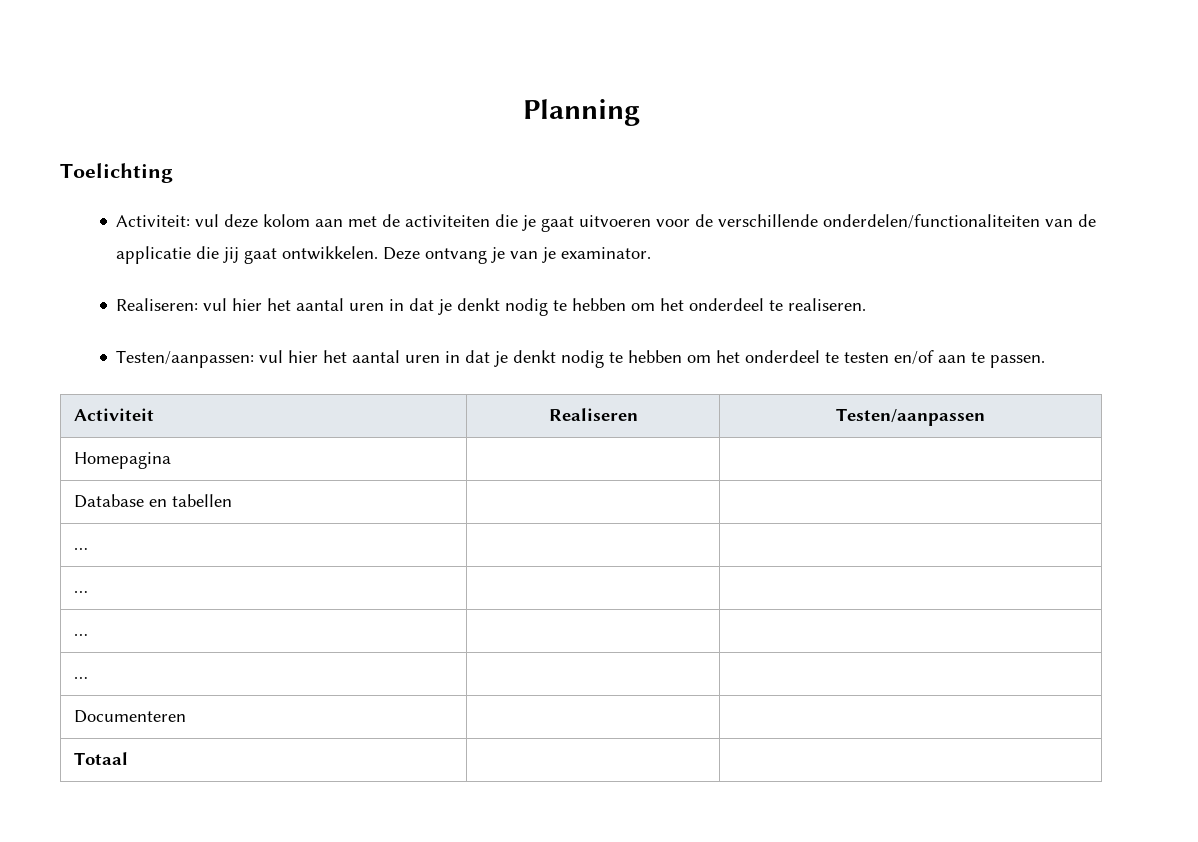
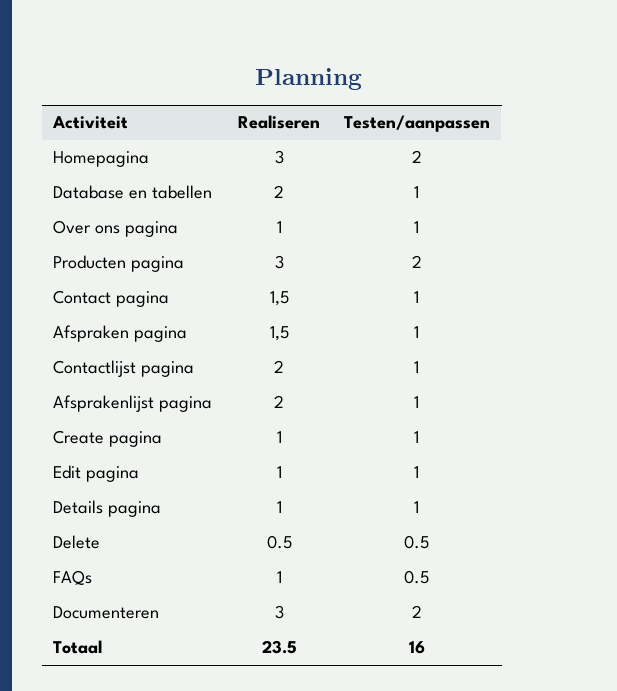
- Toelichting
- Activiteit: vul deze kolom aan met de activiteiten die je gaat uitvoeren voor de verschillende onderdelen/functionaliteiten van de applicatie die jij gaat ontwikkelen. Deze ontvang je van je examinator.
- Realiseren: vul hier het aantal uren in dat je denkt nodig te hebben om het onderdeel te realiseren.
- Testen/aanpassen: vul hier het aantal uren in dat je denkt nodig te hebben om het onderdeel te testen en/of aan te passen.
- Homepagina | |
+ Homepagina | 3 | 2
- Database en tabellen | |
- … | |
- … | |
- … | |
- … | |
+ Database en tabellen | 2 | 1
+ Over ons pagina | 1 | 1
+ Producten pagina | 3 | 2
+ Contact pagina | 1,5 | 1
+ Afspraken pagina | 1,5 | 1
+ Contactlijst pagina | 2 | 1
+ Afsprakenlijst pagina | 2 | 1
+ Create pagina | 1 | 1
+ Edit pagina | 1 | 1
+ Details pagina | 1 | 1
+ Delete | 0.5 | 0.5
+ FAQs | 1 | 0.5
- Documenteren | |
+ Documenteren | 3 | 2
- Totaal | |
+ Totaal | 23.5 | 16

